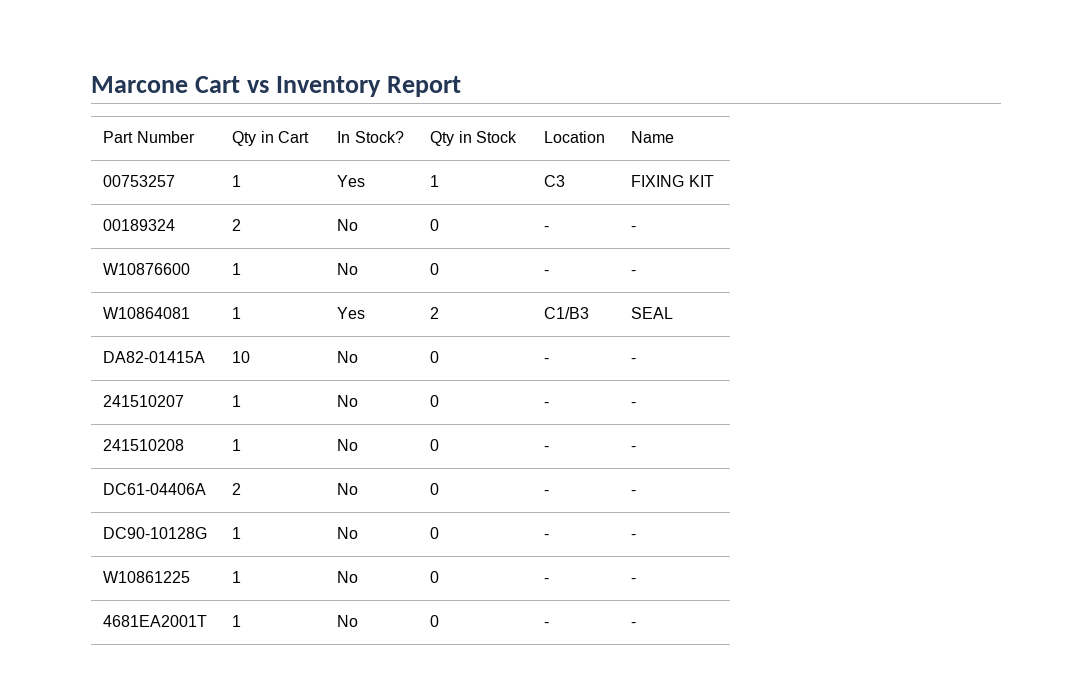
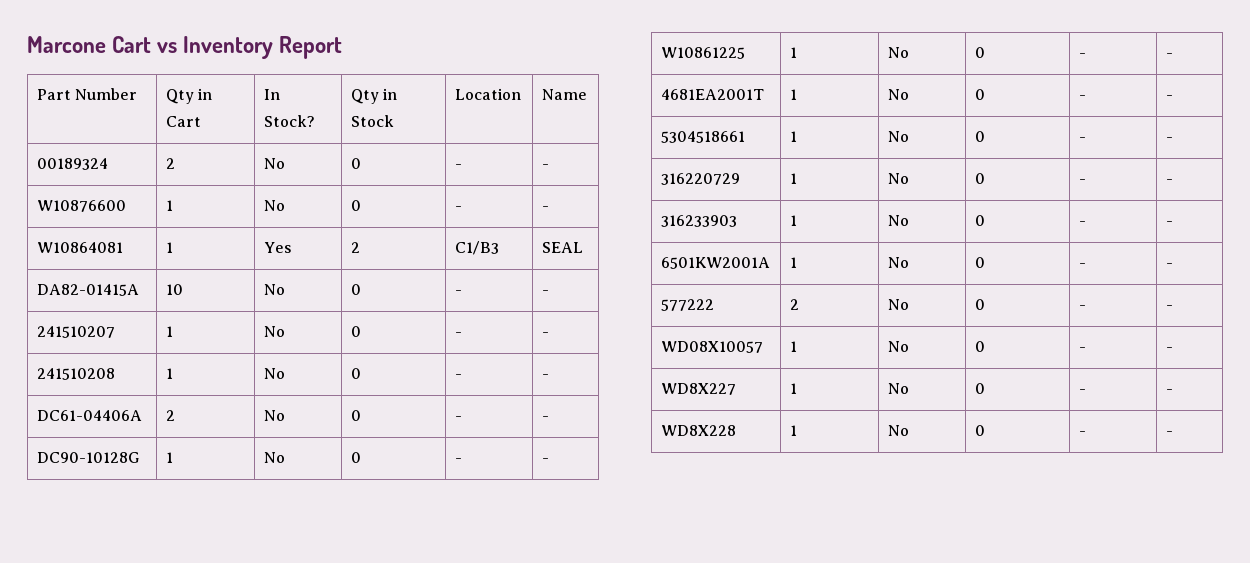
- 00753257 | 1 | Yes | 1 | C3 | FIXING KIT
+ 5304518661 | 1 | No | 0 | - | -
+ 316220729 | 1 | No | 0 | - | -
+ 316233903 | 1 | No | 0 | - | -
+ 6501KW2001A | 1 | No | 0 | - | -
+ 577222 | 2 | No | 0 | - | -
+ WD08X10057 | 1 | No | 0 | - | -
+ WD8X227 | 1 | No | 0 | - | -
+ WD8X228 | 1 | No | 0 | - | -

